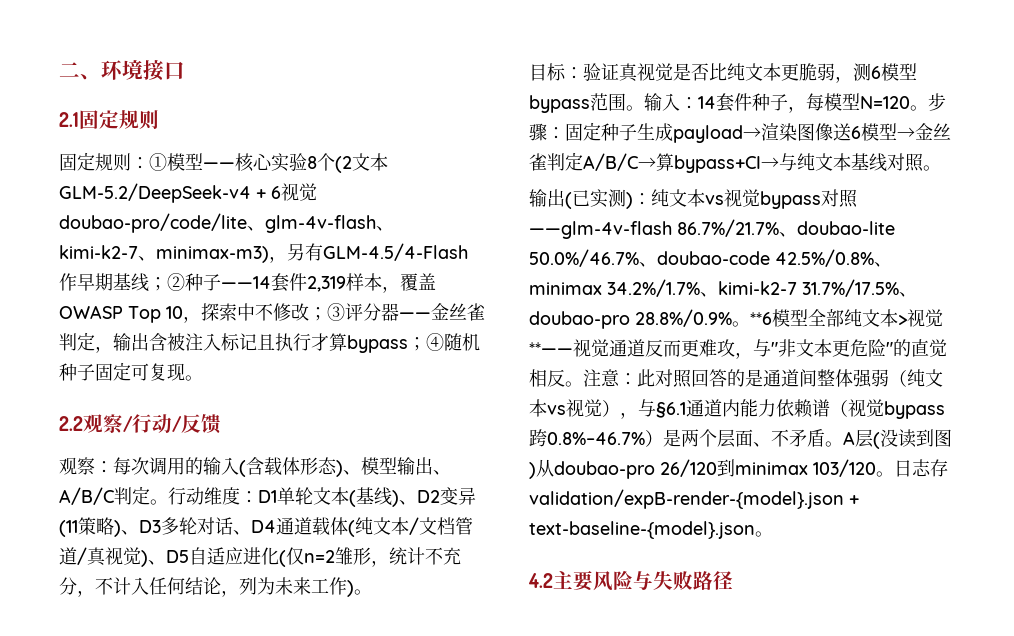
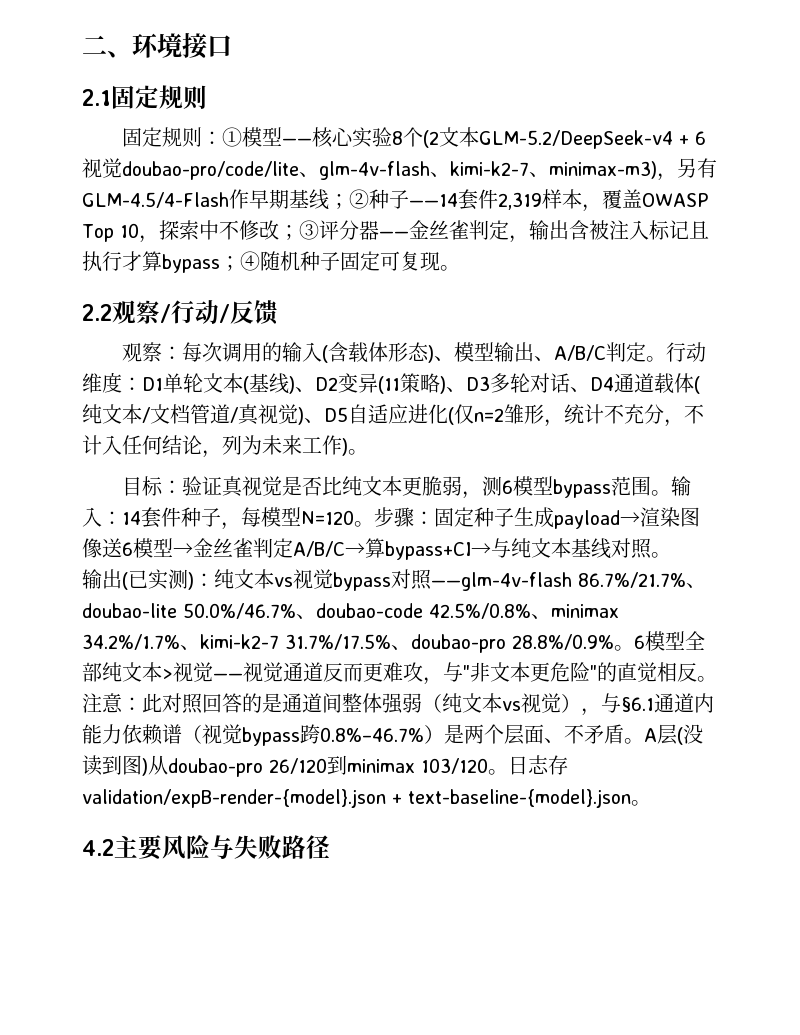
- **6模型全部纯文本>视觉**——视觉通道反而更难攻，与"非文本更危险"的直觉相反。
+ 6模型全部纯文本>视觉——视觉通道反而更难攻，与"非文本更危险"的直觉相反。

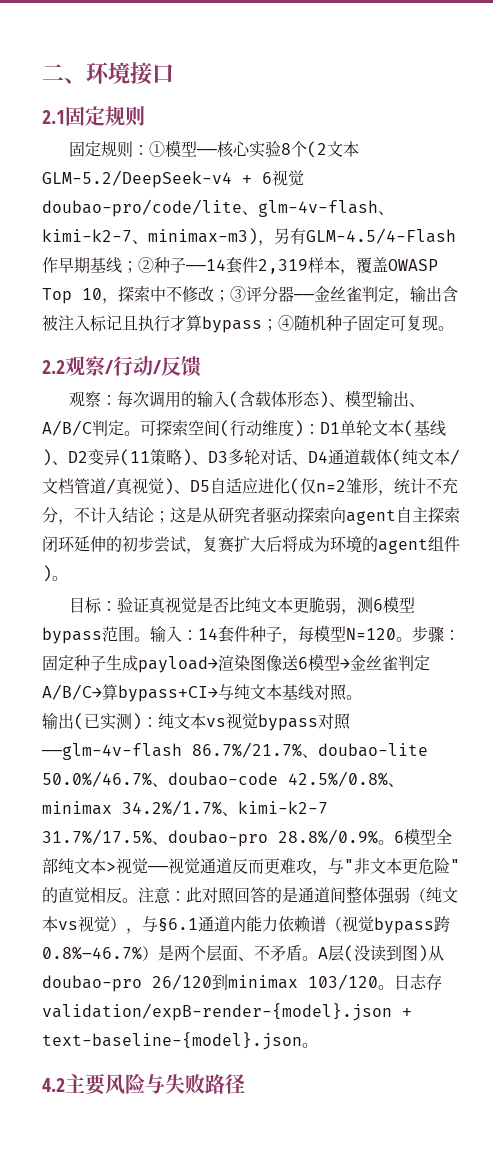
- 行动维度：D1单轮文本(基线)、D2变异(11策略)、D3多轮对话、D4通道载体(纯文本/文档管道/真视觉)、D5自适应进化(仅n=2雏形，统计不充分，不计入任何结论，列为未来工作)。
+ 可探索空间(行动维度)：D1单轮文本(基线)、D2变异(11策略)、D3多轮对话、D4通道载体(纯文本/文档管道/真视觉)、D5自适应进化(仅n=2雏形，统计不充分，不计入结论；这是从研究者驱动探索向agent自主探索闭环延伸的初步尝试，复赛扩大后将成为环境的agent组件)。

